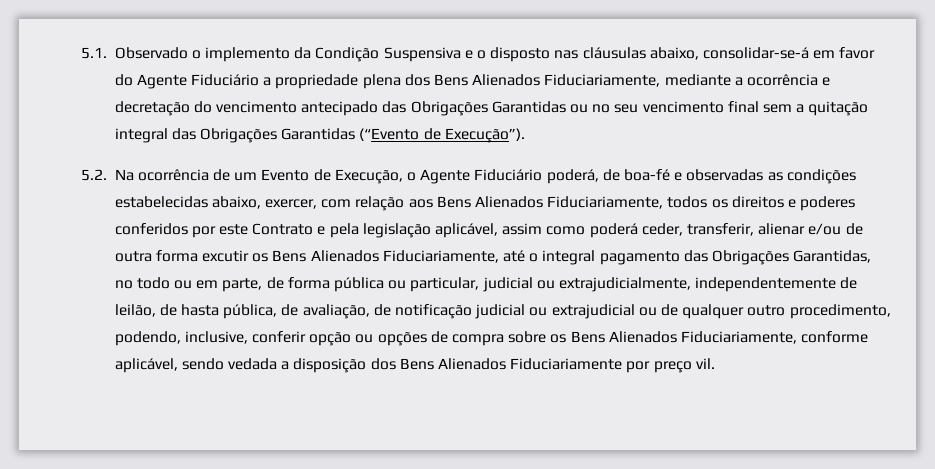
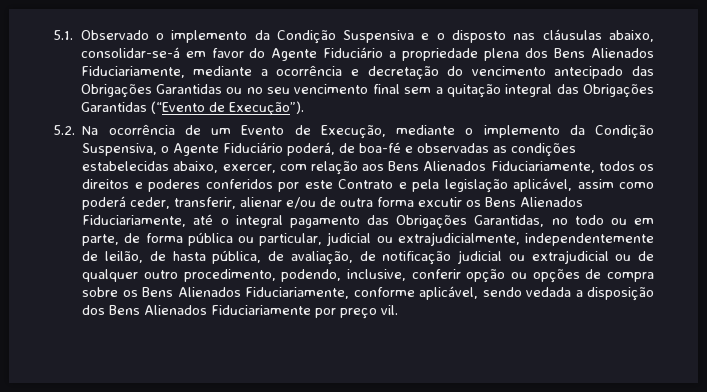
- 5.2. Na ocorrência de um Evento de Execução, o Agente Fiduciário poderá, de boa-fé e observadas as condições estabelecidas abaixo, exercer, com relação aos Bens Alienados Fiduciariamente, todos os direitos e poderes conferidos por este Contrato e pela legislação aplicável, assim como poderá ceder, transferir, alienar e/ou de outra forma excutir os Bens Alienados Fiduciariamente, até o integral pagamento das Obrigações Garantidas, no todo ou em parte, de forma pública ou particular, judicial ou extrajudicialmente, independentemente de leilão, de hasta pública, de avaliação, de notificação judicial ou extrajudicial ou de qualquer outro procedimento, podendo, inclusive, conferir opção ou opções de compra sobre os Bens Alienados Fiduciariamente, conforme aplicável, sendo vedada a disposição dos Bens Alienados Fiduciariamente por preço vil.
+ 5.2. Na ocorrência de um Evento de Execução, mediante o implemento da Condição Suspensiva, o Agente Fiduciário poderá, de boa-fé e observadas as condições estabelecidas abaixo, exercer, com relação aos Bens Alienados Fiduciariamente, todos os direitos e poderes conferidos por este Contrato e pela legislação aplicável, assim como poderá ceder, transferir, alienar e/ou de outra forma excutir os Bens Alienados Fiduciariamente, até o integral pagamento das Obrigações Garantidas, no todo ou em parte, de forma pública ou particular, judicial ou extrajudicialmente, independentemente de leilão, de hasta pública, de avaliação, de notificação judicial ou extrajudicial ou de qualquer outro procedimento, podendo, inclusive, conferir opção ou opções de compra sobre os Bens Alienados Fiduciariamente, conforme aplicável, sendo vedada a disposição dos Bens Alienados Fiduciariamente por preço vil.

